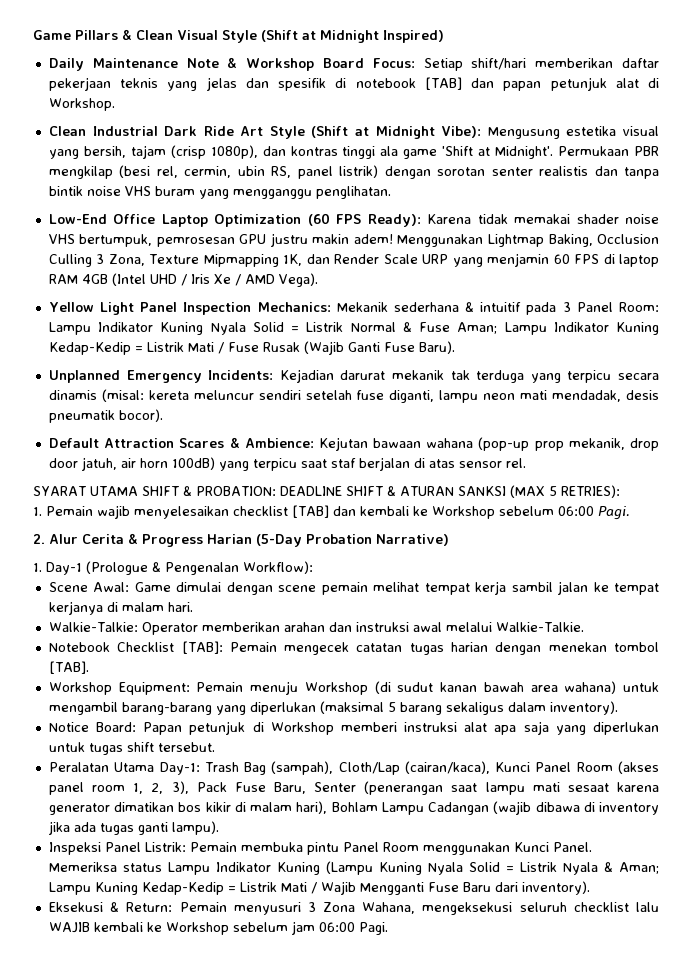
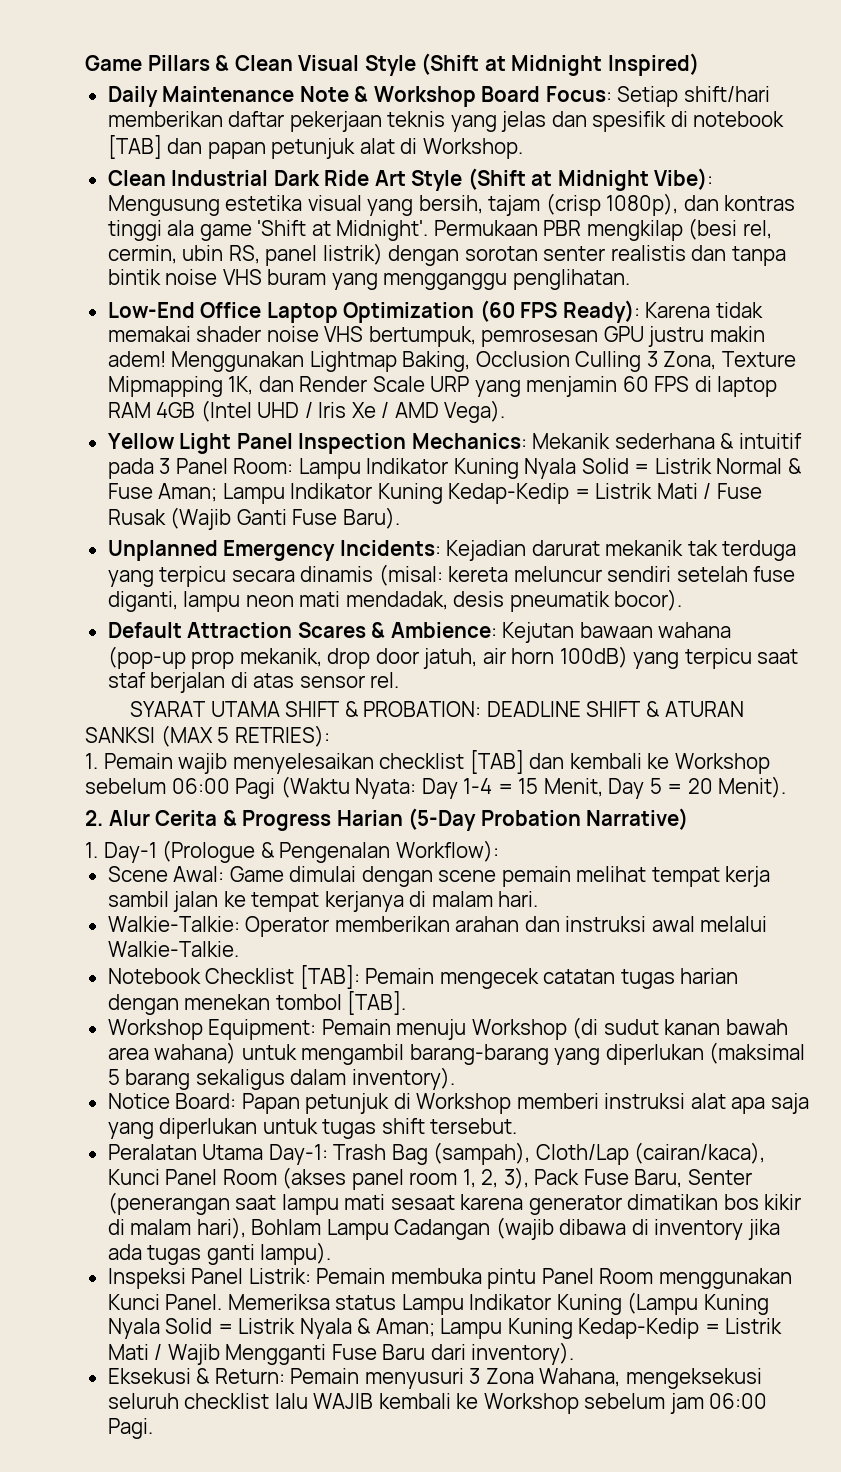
- 1. Pemain wajib menyelesaikan checklist [TAB] dan kembali ke Workshop sebelum 06:00 Pagi.
+ 1. Pemain wajib menyelesaikan checklist [TAB] dan kembali ke Workshop sebelum 06:00 Pagi (Waktu Nyata: Day 1-4 = 15 Menit, Day 5 = 20 Menit).

